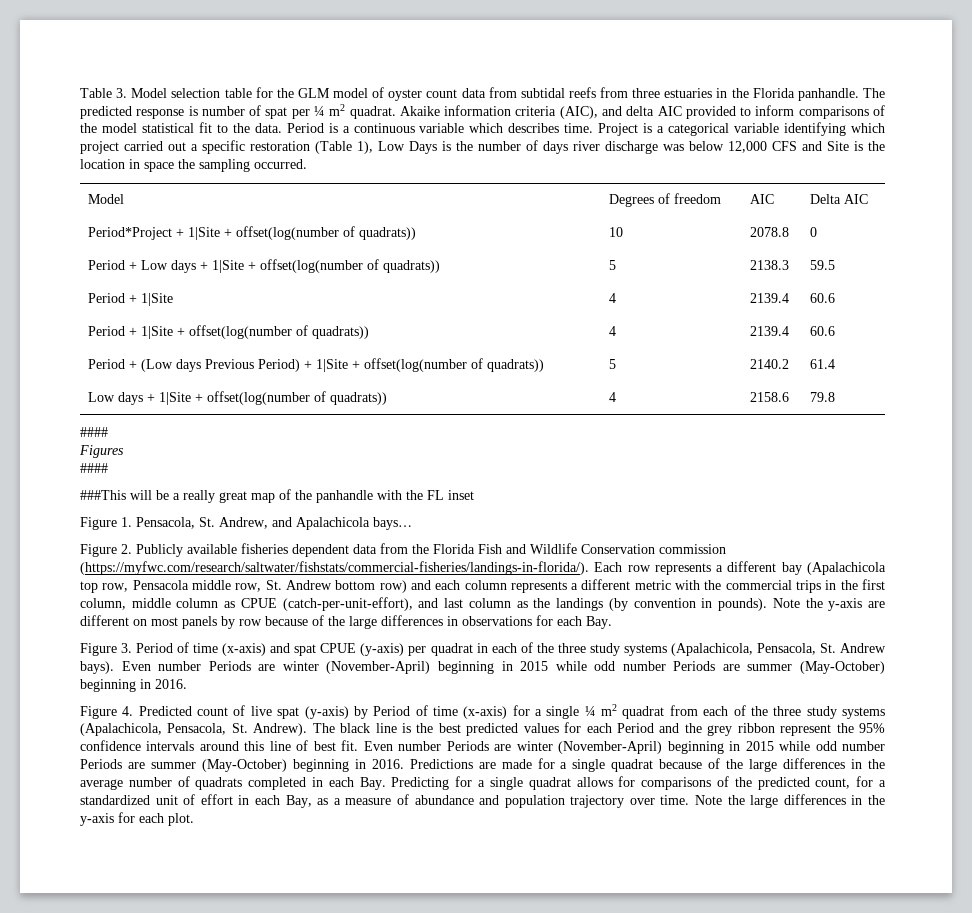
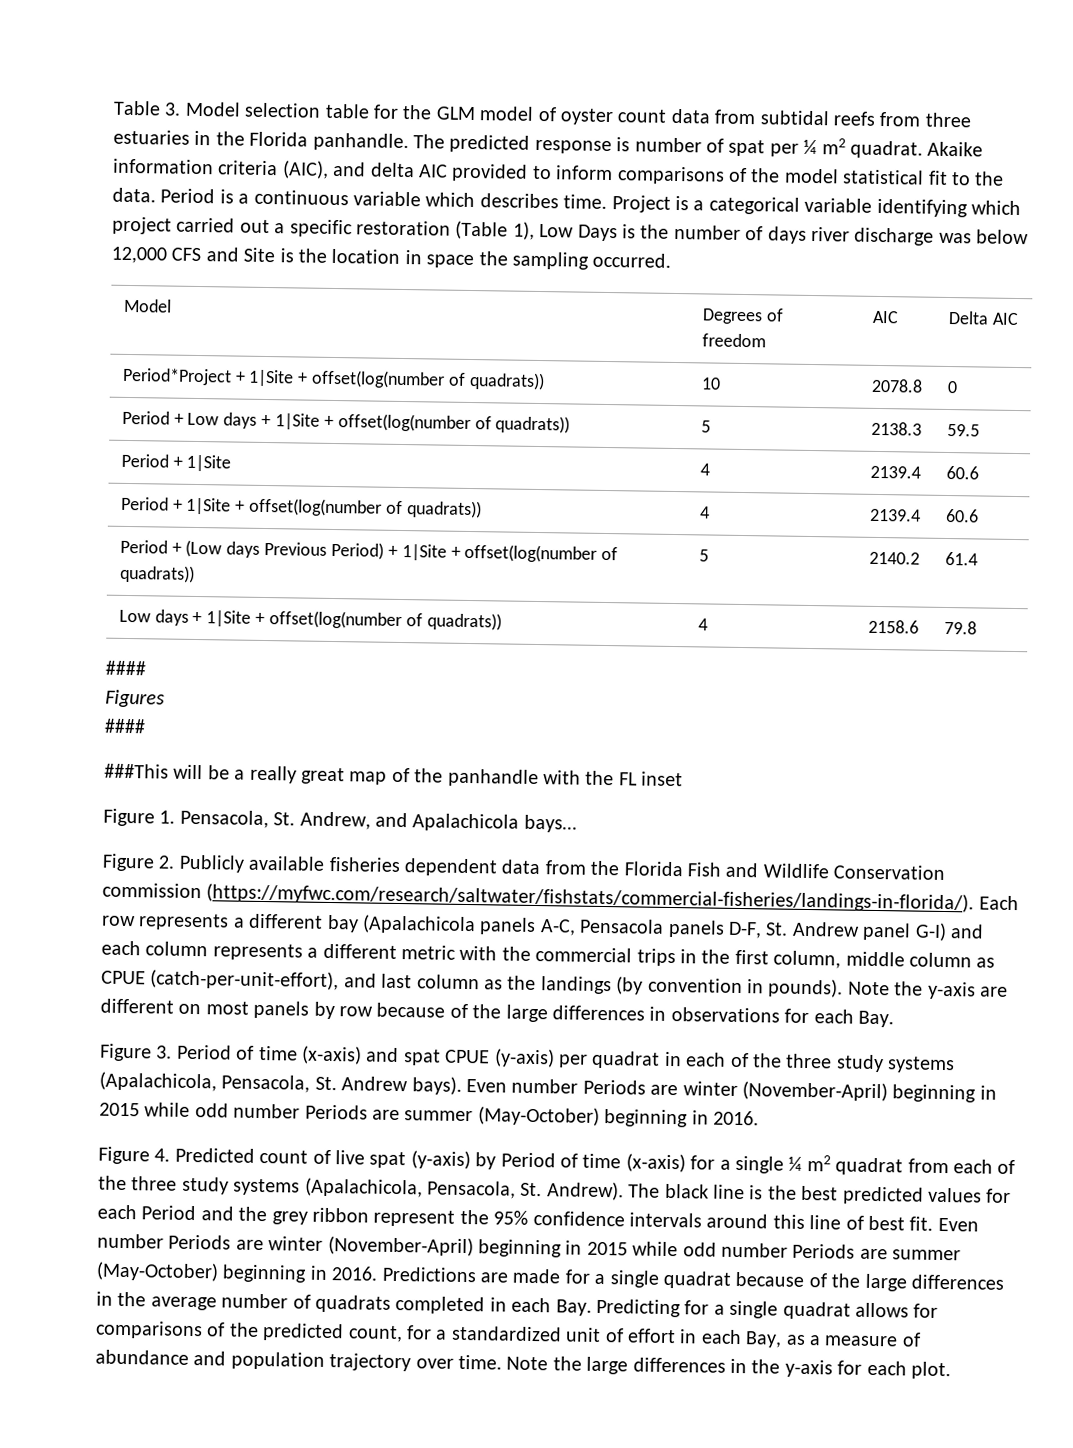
- Figure 2. Publicly available fisheries dependent data from the Florida Fish and Wildlife Conservation commission (https://myfwc.com/research/saltwater/fishstats/commercial-fisheries/landings-in-florida/). Each row represents a different bay (Apalachicola top row, Pensacola middle row, St. Andrew bottom row) and each column represents a different metric with the commercial trips in the first column, middle column as CPUE (catch-per-unit-effort), and last column as the landings (by convention in pounds).
+ Figure 2. Publicly available fisheries dependent data from the Florida Fish and Wildlife Conservation commission (https://myfwc.com/research/saltwater/fishstats/commercial-fisheries/landings-in-florida/). Each row represents a different bay (Apalachicola panels A-C, Pensacola panels D-F, St. Andrew panel G-I) and each column represents a different metric with the commercial trips in the first column, middle column as CPUE (catch-per-unit-effort), and last column as the landings (by convention in pounds).

